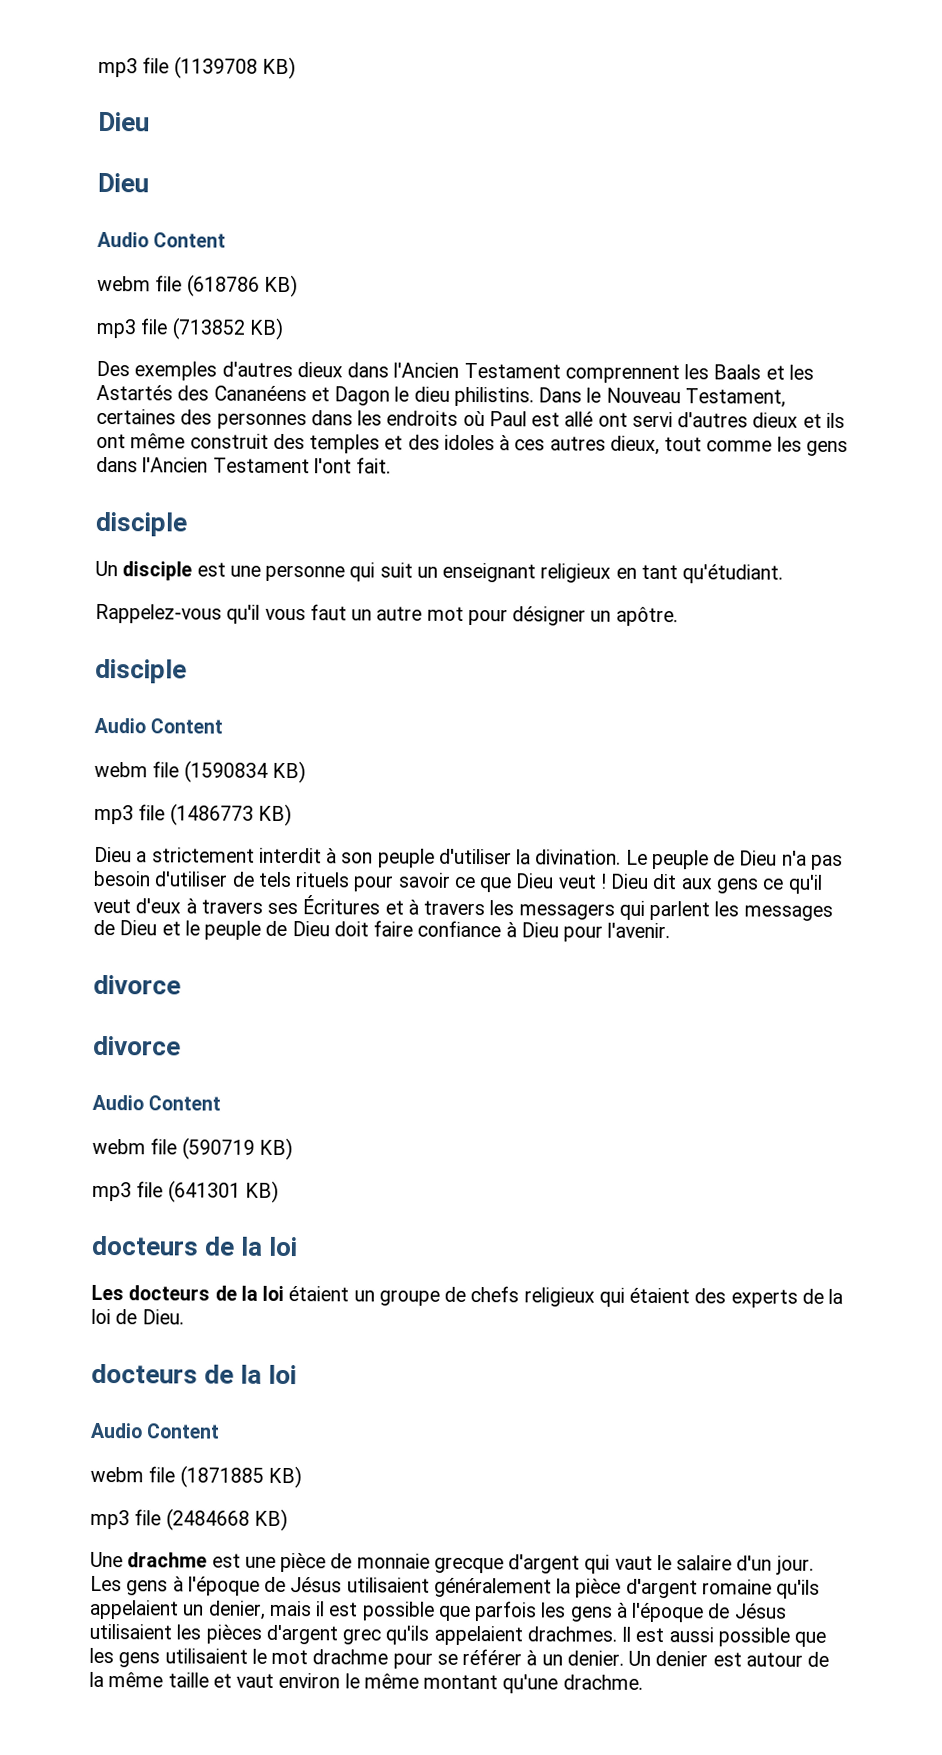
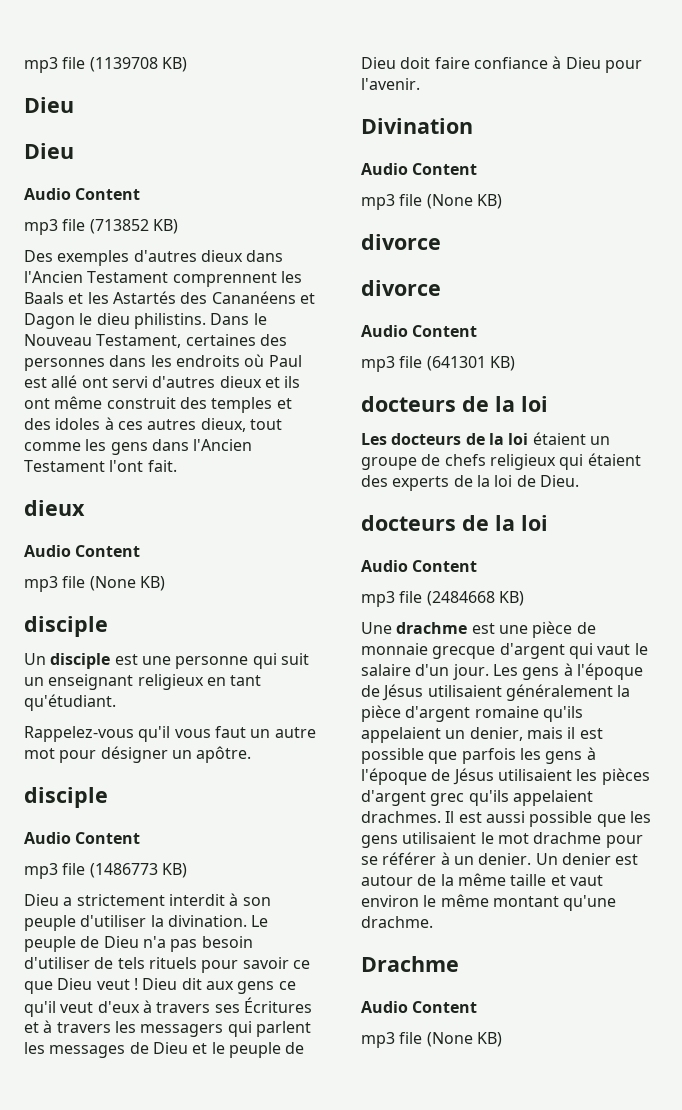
- webm file (618786 KB)
  Dans le Nouveau Testament, certaines des personnes dans les endroits où Paul est allé ont servi d'autres dieux et ils ont même construit des temples et des idoles à ces autres dieux, tout comme les gens dans l'Ancien Testament l'ont fait.
+ dieux
+ Audio Content
+ mp3 file (None KB)
- webm file (1590834 KB)
+ Divination
+ Audio Content
+ mp3 file (None KB)
- webm file (590719 KB)
- webm file (1871885 KB)
+ Drachme
+ Audio Content
+ mp3 file (None KB)

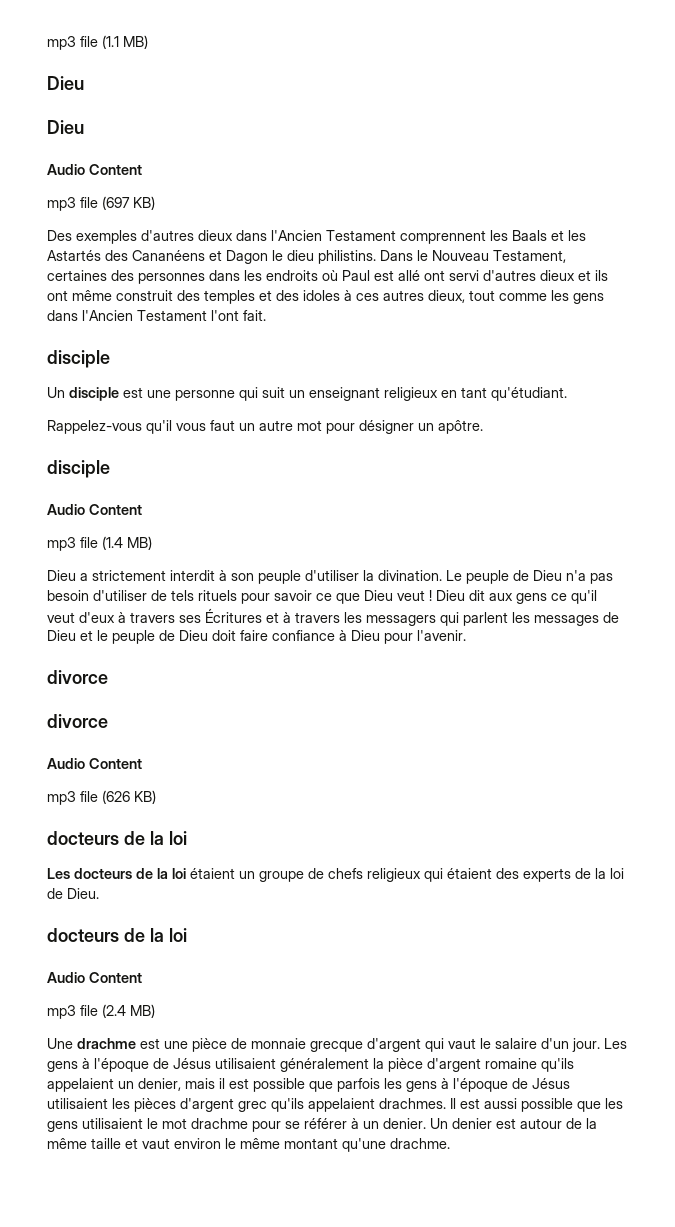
- mp3 file (1139708 KB)
+ mp3 file (1.1 MB)
- mp3 file (713852 KB)
+ mp3 file (697 KB)
  Dans le Nouveau Testament, certaines des personnes dans les endroits où Paul est allé ont servi d'autres dieux et ils ont même construit des temples et des idoles à ces autres dieux, tout comme les gens dans l'Ancien Testament l'ont fait.
- dieux
- Audio Content
- mp3 file (None KB)
- mp3 file (1486773 KB)
+ mp3 file (1.4 MB)
- Divination
- Audio Content
- mp3 file (None KB)
- mp3 file (641301 KB)
+ mp3 file (626 KB)
- mp3 file (2484668 KB)
+ mp3 file (2.4 MB)
- Drachme
- Audio Content
- mp3 file (None KB)

